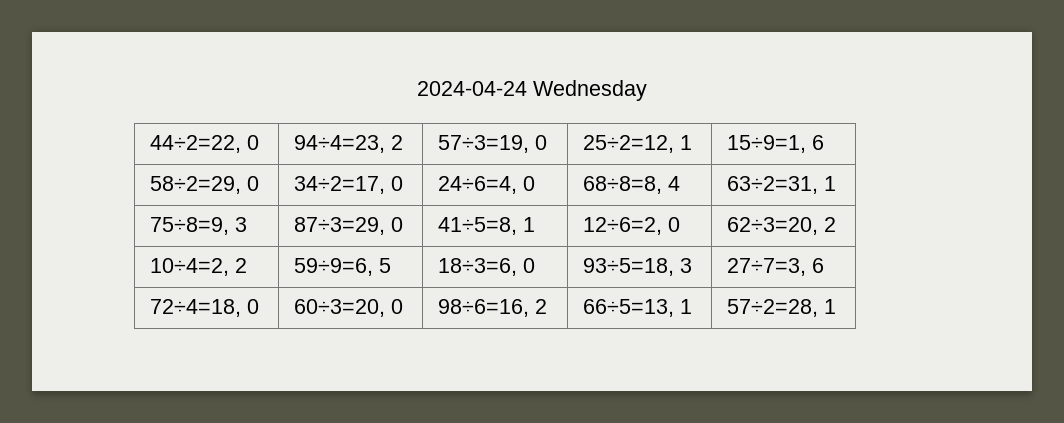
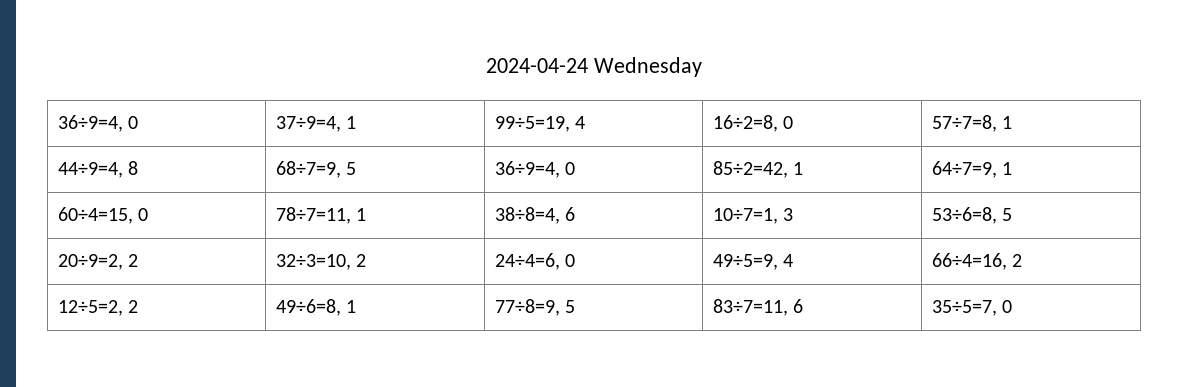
- 44÷2=22, 0 | 94÷4=23, 2 | 57÷3=19, 0 | 25÷2=12, 1 | 15÷9=1, 6
- 58÷2=29, 0 | 34÷2=17, 0 | 24÷6=4, 0 | 68÷8=8, 4 | 63÷2=31, 1
- 75÷8=9, 3 | 87÷3=29, 0 | 41÷5=8, 1 | 12÷6=2, 0 | 62÷3=20, 2
- 10÷4=2, 2 | 59÷9=6, 5 | 18÷3=6, 0 | 93÷5=18, 3 | 27÷7=3, 6
- 72÷4=18, 0 | 60÷3=20, 0 | 98÷6=16, 2 | 66÷5=13, 1 | 57÷2=28, 1
+ 36÷9=4, 0 | 37÷9=4, 1 | 99÷5=19, 4 | 16÷2=8, 0 | 57÷7=8, 1
+ 44÷9=4, 8 | 68÷7=9, 5 | 36÷9=4, 0 | 85÷2=42, 1 | 64÷7=9, 1
+ 60÷4=15, 0 | 78÷7=11, 1 | 38÷8=4, 6 | 10÷7=1, 3 | 53÷6=8, 5
+ 20÷9=2, 2 | 32÷3=10, 2 | 24÷4=6, 0 | 49÷5=9, 4 | 66÷4=16, 2
+ 12÷5=2, 2 | 49÷6=8, 1 | 77÷8=9, 5 | 83÷7=11, 6 | 35÷5=7, 0

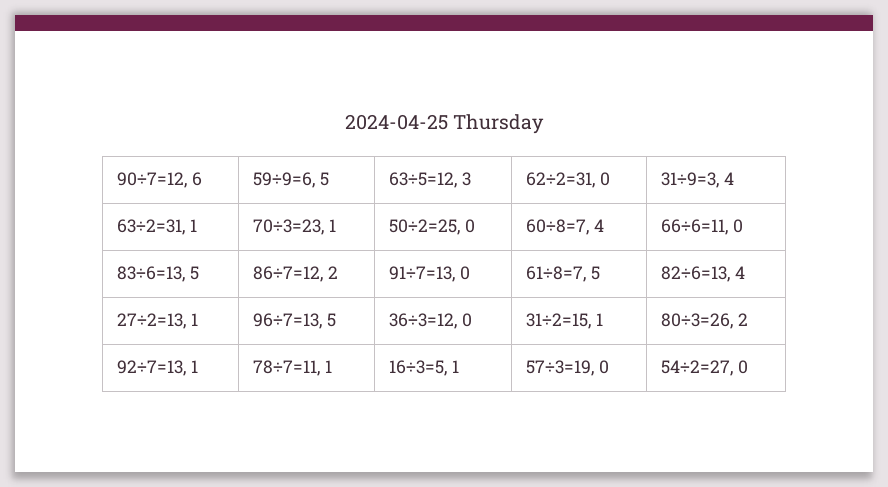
- 2024-04-24 Wednesday
- 36÷9=4, 0 | 37÷9=4, 1 | 99÷5=19, 4 | 16÷2=8, 0 | 57÷7=8, 1
- 44÷9=4, 8 | 68÷7=9, 5 | 36÷9=4, 0 | 85÷2=42, 1 | 64÷7=9, 1
- 60÷4=15, 0 | 78÷7=11, 1 | 38÷8=4, 6 | 10÷7=1, 3 | 53÷6=8, 5
- 20÷9=2, 2 | 32÷3=10, 2 | 24÷4=6, 0 | 49÷5=9, 4 | 66÷4=16, 2
- 12÷5=2, 2 | 49÷6=8, 1 | 77÷8=9, 5 | 83÷7=11, 6 | 35÷5=7, 0
+ 2024-04-25 Thursday
+ 90÷7=12, 6 | 59÷9=6, 5 | 63÷5=12, 3 | 62÷2=31, 0 | 31÷9=3, 4
+ 63÷2=31, 1 | 70÷3=23, 1 | 50÷2=25, 0 | 60÷8=7, 4 | 66÷6=11, 0
+ 83÷6=13, 5 | 86÷7=12, 2 | 91÷7=13, 0 | 61÷8=7, 5 | 82÷6=13, 4
+ 27÷2=13, 1 | 96÷7=13, 5 | 36÷3=12, 0 | 31÷2=15, 1 | 80÷3=26, 2
+ 92÷7=13, 1 | 78÷7=11, 1 | 16÷3=5, 1 | 57÷3=19, 0 | 54÷2=27, 0

